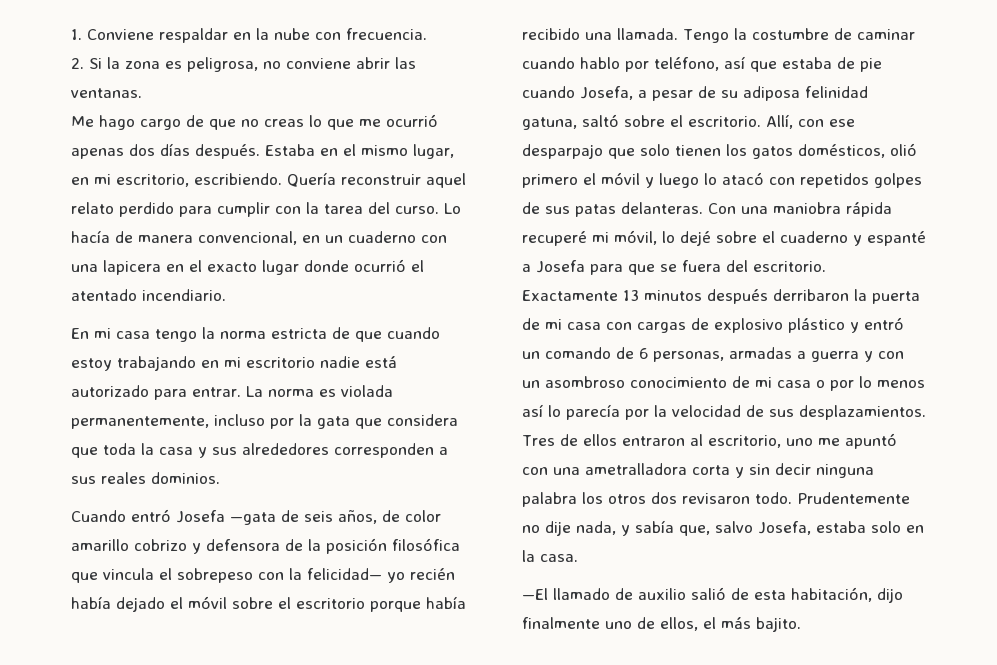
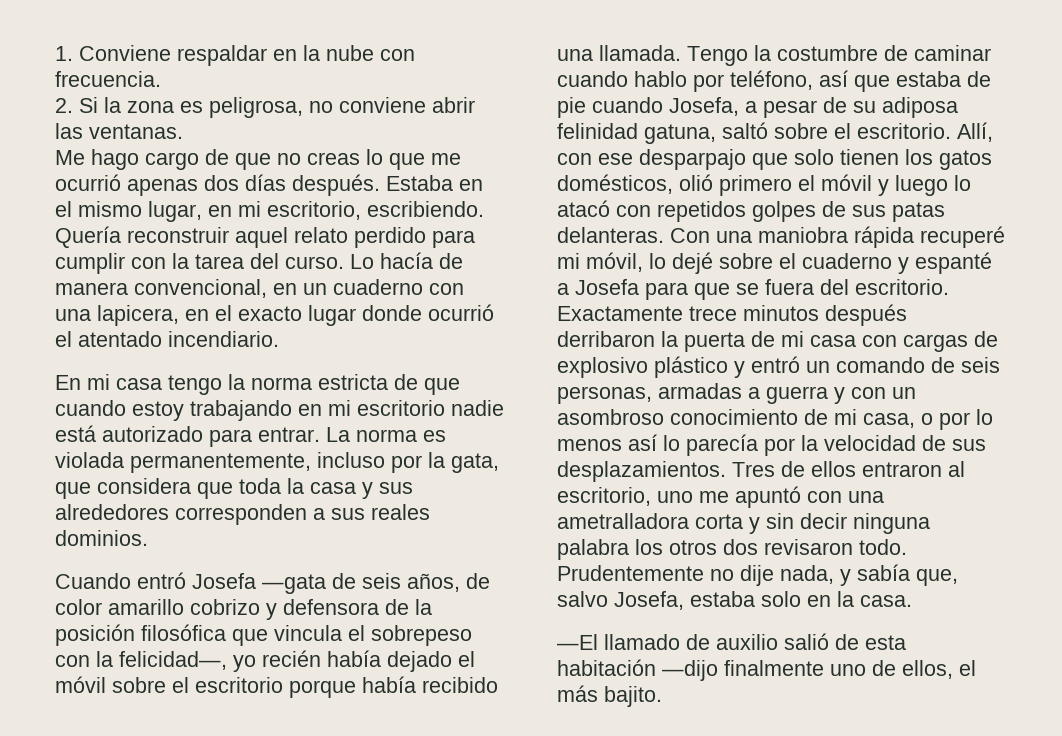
- Lo hacía de manera convencional, en un cuaderno con una lapicera en el exacto lugar donde ocurrió el atentado incendiario.
+ Lo hacía de manera convencional, en un cuaderno con una lapicera, en el exacto lugar donde ocurrió el atentado incendiario.
- La norma es violada permanentemente, incluso por la gata que considera que toda la casa y sus alrededores corresponden a sus reales dominios.
+ La norma es violada permanentemente, incluso por la gata, que considera que toda la casa y sus alrededores corresponden a sus reales dominios.
- Cuando entró Josefa —gata de seis años, de color amarillo cobrizo y defensora de la posición filosófica que vincula el sobrepeso con la felicidad— yo recién había dejado el móvil sobre el escritorio porque había recibido una llamada.
+ Cuando entró Josefa —gata de seis años, de color amarillo cobrizo y defensora de la posición filosófica que vincula el sobrepeso con la felicidad—, yo recién había dejado el móvil sobre el escritorio porque había recibido una llamada.
- Exactamente 13 minutos después derribaron la puerta de mi casa con cargas de explosivo plástico y entró un comando de 6 personas, armadas a guerra y con un asombroso conocimiento de mi casa o por lo menos así lo parecía por la velocidad de sus desplazamientos.
+ Exactamente trece minutos después derribaron la puerta de mi casa con cargas de explosivo plástico y entró un comando de seis personas, armadas a guerra y con un asombroso conocimiento de mi casa, o por lo menos así lo parecía por la velocidad de sus desplazamientos.
- —El llamado de auxilio salió de esta habitación, dijo finalmente uno de ellos, el más bajito.
+ —El llamado de auxilio salió de esta habitación —dijo finalmente uno de ellos, el más bajito.

